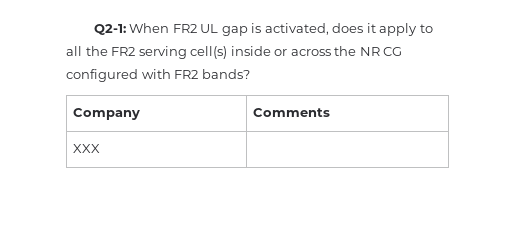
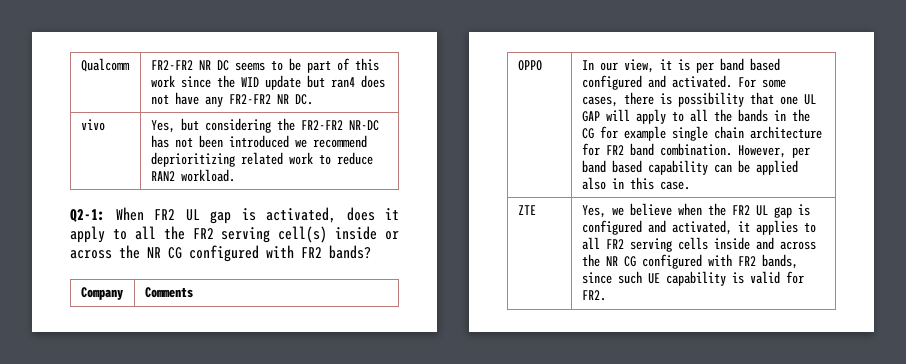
+ Qualcomm | FR2-FR2 NR DC seems to be part of this work since the WID update but ran4 does not have any FR2-FR2 NR DC.
+ vivo | Yes, but considering the FR2-FR2 NR-DC has not been introduced we recommend deprioritizing related work to reduce RAN2 workload.
- XXX
+ OPPO | In our view, it is per band based configured and activated. For some cases, there is possibility that one UL GAP will apply to all the bands in the CG for example single chain architecture for FR2 band combination. However, per band based capability can be applied also in this case.
+ ZTE | Yes, we believe when the FR2 UL gap is configured and activated, it applies to all FR2 serving cells inside and across the NR CG configured with FR2 bands, since such UE capability is valid for FR2.

